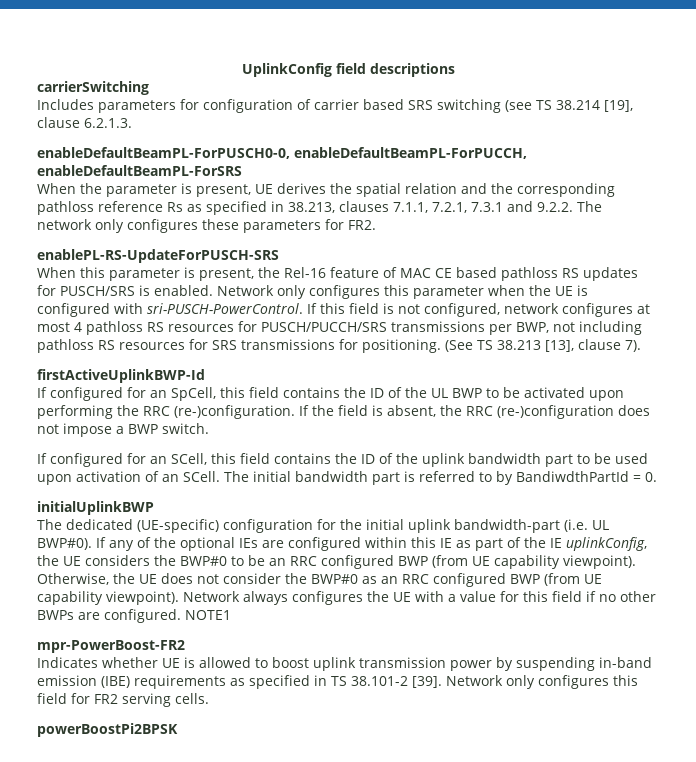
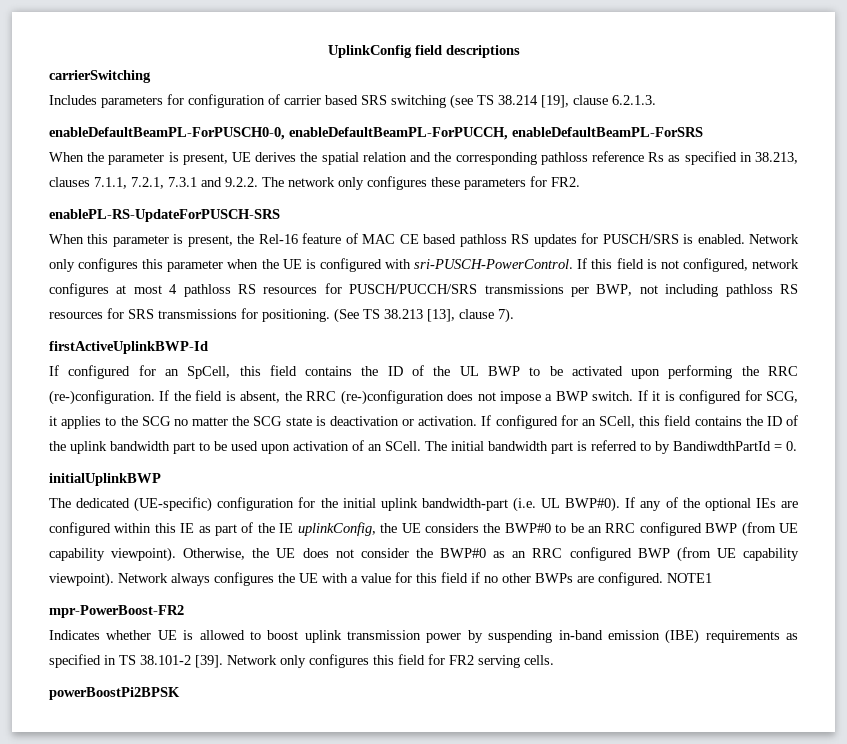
- If the field is absent, the RRC (re-)configuration does not impose a BWP switch.
- If configured for an SCell, this field contains the ID of the uplink bandwidth part to be used upon activation of an SCell.
+ If the field is absent, the RRC (re-)configuration does not impose a BWP switch. If it is configured for SCG, it applies to the SCG no matter the SCG state is deactivation or activation. If configured for an SCell, this field contains the ID of the uplink bandwidth part to be used upon activation of an SCell.

